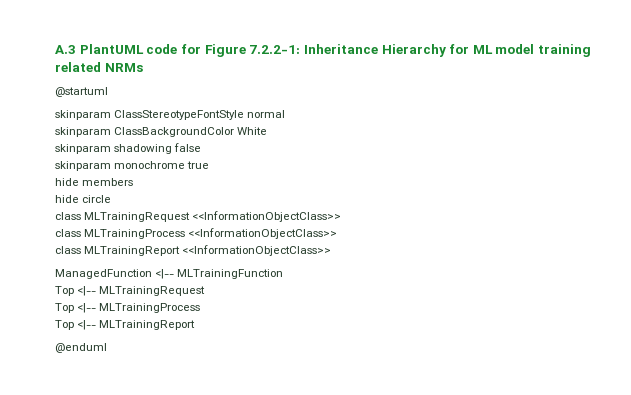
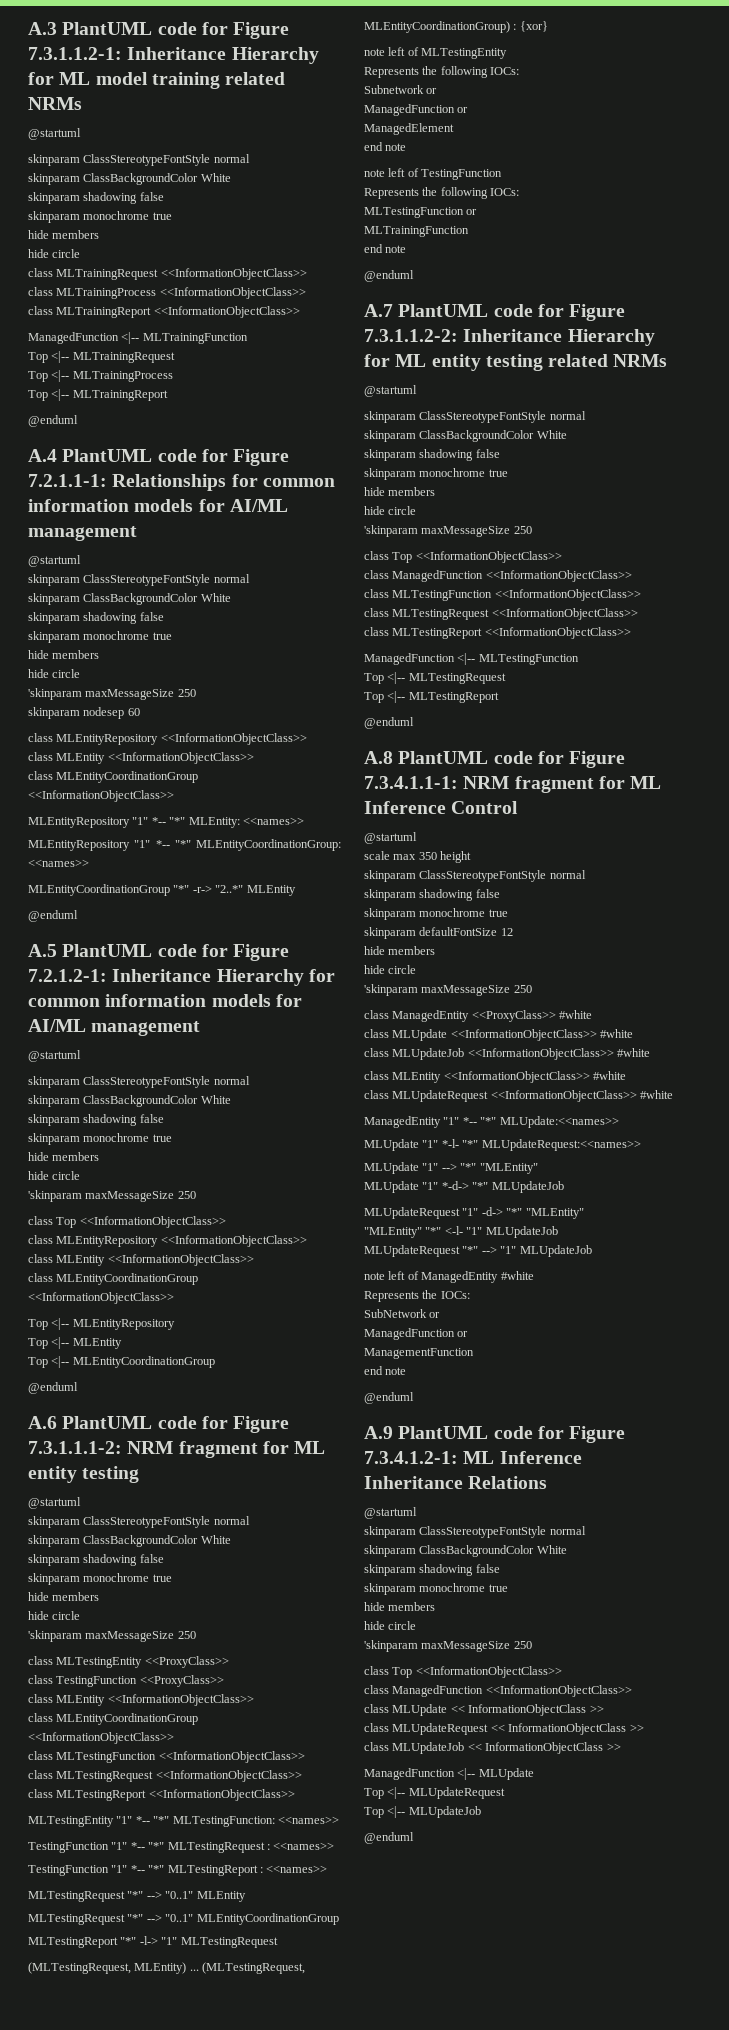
- A.3 PlantUML code for Figure 7.2.2-1: Inheritance Hierarchy for ML model training related NRMs
+ A.3 PlantUML code for Figure 7.3.1.1.2-1: Inheritance Hierarchy for ML model training related NRMs
+ A.4 PlantUML code for Figure 7.2.1.1-1: Relationships for common information models for AI/ML management
+ @startuml
+ skinparam ClassStereotypeFontStyle normal
+ skinparam ClassBackgroundColor White
+ skinparam shadowing false
+ skinparam monochrome true
+ hide members
+ hide circle
+ 'skinparam maxMessageSize 250
+ skinparam nodesep 60
+ class MLEntityRepository <<InformationObjectClass>>
+ class MLEntity <<InformationObjectClass>>
+ class MLEntityCoordinationGroup <<InformationObjectClass>>
+ MLEntityRepository "1" *-- "*" MLEntity: <<names>>
+ MLEntityRepository "1" *-- "*" MLEntityCoordinationGroup: <<names>>
+ MLEntityCoordinationGroup "*" -r-> "2..*" MLEntity
+ @enduml
+ A.5 PlantUML code for Figure 7.2.1.2-1: Inheritance Hierarchy for common information models for AI/ML management
+ @startuml
+ skinparam ClassStereotypeFontStyle normal
+ skinparam ClassBackgroundColor White
+ skinparam shadowing false
+ skinparam monochrome true
+ hide members
+ hide circle
+ 'skinparam maxMessageSize 250
+ class Top <<InformationObjectClass>>
+ class MLEntityRepository <<InformationObjectClass>>
+ class MLEntity <<InformationObjectClass>>
+ class MLEntityCoordinationGroup <<InformationObjectClass>>
+ Top <|-- MLEntityRepository
+ Top <|-- MLEntity
+ Top <|-- MLEntityCoordinationGroup
+ @enduml
+ A.6 PlantUML code for Figure 7.3.1.1.1-2: NRM fragment for ML entity testing
+ @startuml
+ skinparam ClassStereotypeFontStyle normal
+ skinparam ClassBackgroundColor White
+ skinparam shadowing false
+ skinparam monochrome true
+ hide members
+ hide circle
+ 'skinparam maxMessageSize 250
+ class MLTestingEntity <<ProxyClass>>
+ class TestingFunction <<ProxyClass>>
+ class MLEntity <<InformationObjectClass>>
+ class MLEntityCoordinationGroup <<InformationObjectClass>>
+ class MLTestingFunction <<InformationObjectClass>>
+ class MLTestingRequest <<InformationObjectClass>>
+ class MLTestingReport <<InformationObjectClass>>
+ MLTestingEntity "1" *-- "*" MLTestingFunction: <<names>>
+ TestingFunction "1" *-- "*" MLTestingRequest : <<names>>
+ TestingFunction "1" *-- "*" MLTestingReport : <<names>>
+ MLTestingRequest "*" --> "0..1" MLEntity
+ MLTestingRequest "*" --> "0..1" MLEntityCoordinationGroup
+ MLTestingReport "*" -l-> "1" MLTestingRequest
+ (MLTestingRequest, MLEntity) ... (MLTestingRequest, MLEntityCoordinationGroup) : {xor}
+ note left of MLTestingEntity
+ Represents the following IOCs:
+ Subnetwork or
+ ManagedFunction or
+ ManagedElement
+ end note
+ note left of TestingFunction
+ Represents the following IOCs:
+ MLTestingFunction or
+ MLTrainingFunction
+ end note
+ @enduml
+ A.7 PlantUML code for Figure 7.3.1.1.2-2: Inheritance Hierarchy for ML entity testing related NRMs
+ @startuml
+ skinparam ClassStereotypeFontStyle normal
+ skinparam ClassBackgroundColor White
+ skinparam shadowing false
+ skinparam monochrome true
+ hide members
+ hide circle
+ 'skinparam maxMessageSize 250
+ class Top <<InformationObjectClass>>
+ class ManagedFunction <<InformationObjectClass>>
+ class MLTestingFunction <<InformationObjectClass>>
+ class MLTestingRequest <<InformationObjectClass>>
+ class MLTestingReport <<InformationObjectClass>>
+ ManagedFunction <|-- MLTestingFunction
+ Top <|-- MLTestingRequest
+ Top <|-- MLTestingReport
+ @enduml
+ A.8 PlantUML code for Figure 7.3.4.1.1-1: NRM fragment for ML Inference Control
+ @startuml
+ scale max 350 height
+ skinparam ClassStereotypeFontStyle normal
+ skinparam shadowing false
+ skinparam monochrome true
+ skinparam defaultFontSize 12
+ hide members
+ hide circle
+ 'skinparam maxMessageSize 250
+ class ManagedEntity <<ProxyClass>> #white
+ class MLUpdate <<InformationObjectClass>> #white
+ class MLUpdateJob <<InformationObjectClass>> #white
+ class MLEntity <<InformationObjectClass>> #white
+ class MLUpdateRequest <<InformationObjectClass>> #white
+ ManagedEntity "1" *-- "*" MLUpdate:<<names>>
+ MLUpdate "1" *-l- "*" MLUpdateRequest:<<names>>
+ MLUpdate "1" --> "*" "MLEntity"
+ MLUpdate "1" *-d-> "*" MLUpdateJob
+ MLUpdateRequest "1" -d-> "*" "MLEntity"
+ "MLEntity" "*" <-l- "1" MLUpdateJob
+ MLUpdateRequest "*" --> "1" MLUpdateJob
+ note left of ManagedEntity #white
+ Represents the IOCs:
+ SubNetwork or
+ ManagedFunction or
+ ManagementFunction
+ end note
+ @enduml
+ A.9 PlantUML code for Figure 7.3.4.1.2-1: ML Inference Inheritance Relations
+ @startuml
+ skinparam ClassStereotypeFontStyle normal
+ skinparam ClassBackgroundColor White
+ skinparam shadowing false
+ skinparam monochrome true
+ hide members
+ hide circle
+ 'skinparam maxMessageSize 250
+ class Top <<InformationObjectClass>>
+ class ManagedFunction <<InformationObjectClass>>
+ class MLUpdate << InformationObjectClass >>
+ class MLUpdateRequest << InformationObjectClass >>
+ class MLUpdateJob << InformationObjectClass >>
+ ManagedFunction <|-- MLUpdate
+ Top <|-- MLUpdateRequest
+ Top <|-- MLUpdateJob
+ @enduml

